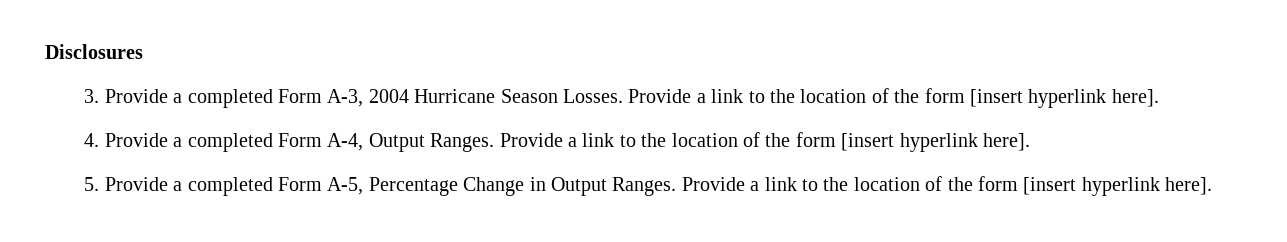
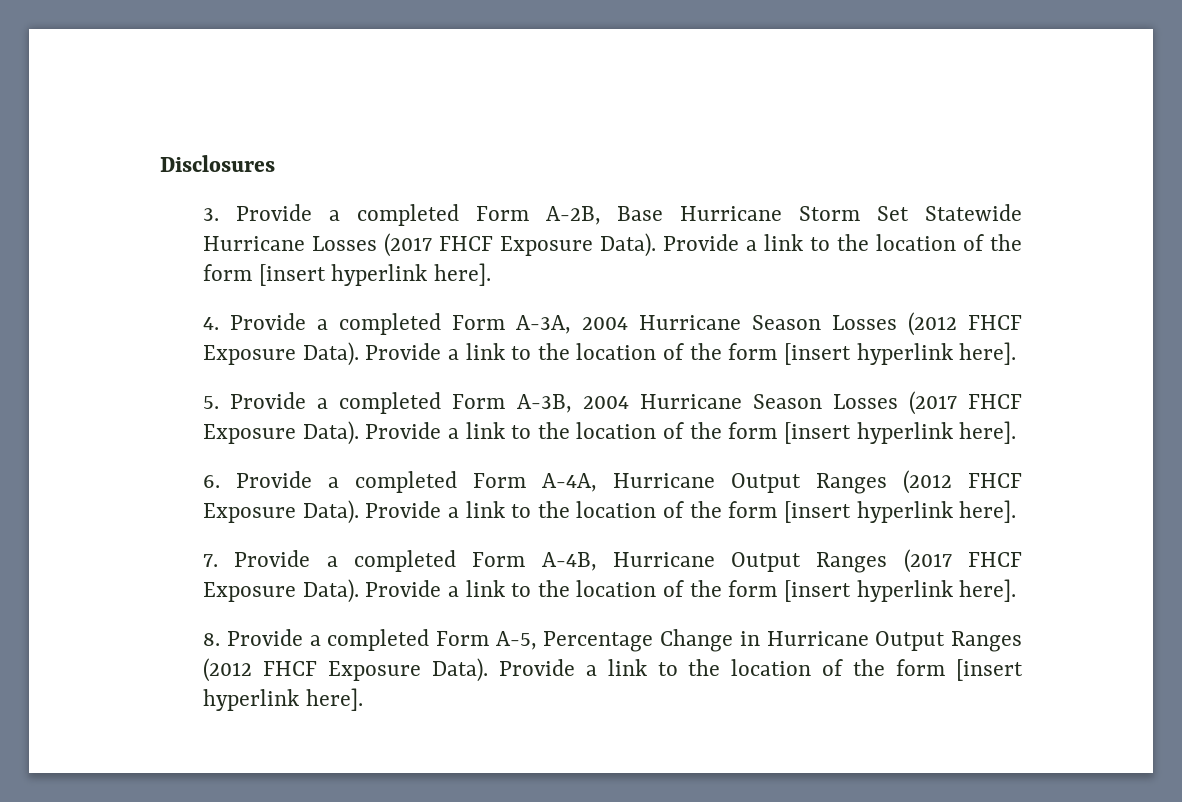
- 3. Provide a completed Form A-3, 2004 Hurricane Season Losses.
+ 3. Provide a completed Form A-2B, Base Hurricane Storm Set Statewide Hurricane Losses (2017 FHCF Exposure Data).
- 4. Provide a completed Form A-4, Output Ranges.
+ 4. Provide a completed Form A-3A, 2004 Hurricane Season Losses (2012 FHCF Exposure Data).
- 5. Provide a completed Form A-5, Percentage Change in Output Ranges.
+ 5. Provide a completed Form A-3B, 2004 Hurricane Season Losses (2017 FHCF Exposure Data).
+ 6. Provide a completed Form A-4A, Hurricane Output Ranges (2012 FHCF Exposure Data). Provide a link to the location of the form [insert hyperlink here].
+ 7. Provide a completed Form A-4B, Hurricane Output Ranges (2017 FHCF Exposure Data). Provide a link to the location of the form [insert hyperlink here].
+ 8. Provide a completed Form A-5, Percentage Change in Hurricane Output Ranges (2012 FHCF Exposure Data). Provide a link to the location of the form [insert hyperlink here].

